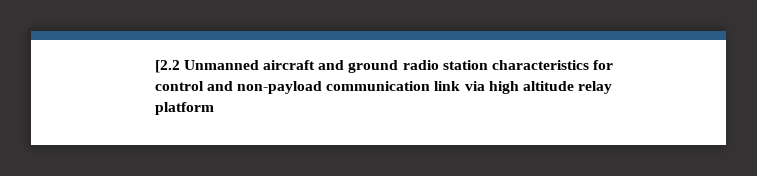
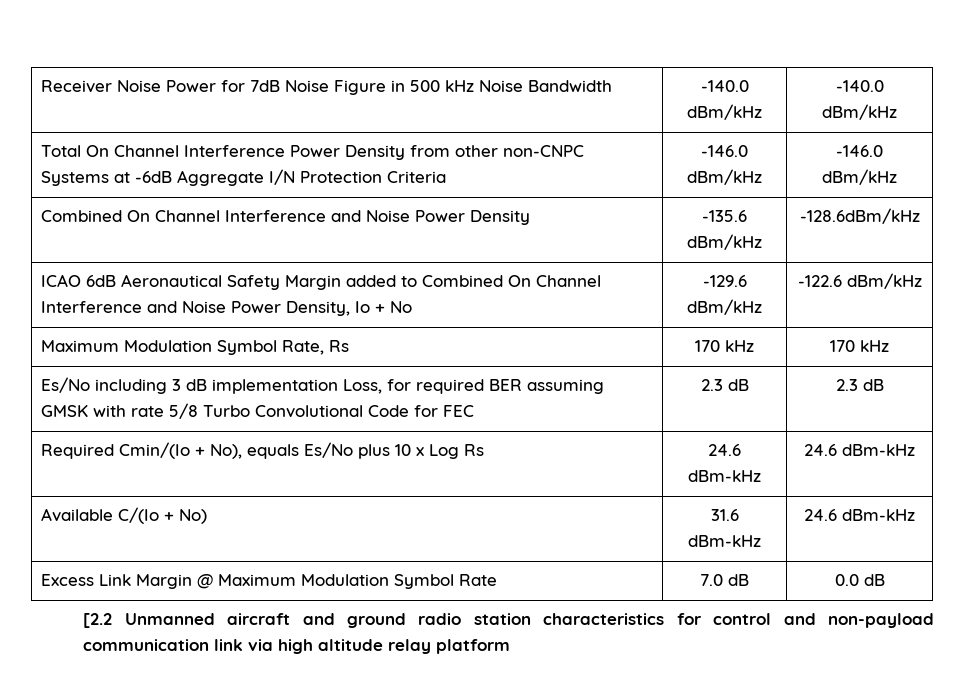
+ Receiver Noise Power for 7dB Noise Figure in 500 kHz Noise Bandwidth | -140.0 dBm/kHz | -140.0 dBm/kHz
+ Total On Channel Interference Power Density from other non-CNPC Systems at -6dB Aggregate I/N Protection Criteria | -146.0 dBm/kHz | -146.0 dBm/kHz
+ Combined On Channel Interference and Noise Power Density | -135.6 dBm/kHz | -128.6dBm/kHz
+ ICAO 6dB Aeronautical Safety Margin added to Combined On Channel Interference and Noise Power Density, Io + No | -129.6 dBm/kHz | -122.6 dBm/kHz
+ Maximum Modulation Symbol Rate, Rs | 170 kHz | 170 kHz
+ Es/No including 3 dB implementation Loss, for required BER assuming GMSK with rate 5/8 Turbo Convolutional Code for FEC | 2.3 dB | 2.3 dB
+ Required Cmin/(Io + No), equals Es/No plus 10 x Log Rs | 24.6 dBm-kHz | 24.6 dBm-kHz
+ Available C/(Io + No) | 31.6 dBm-kHz | 24.6 dBm-kHz
+ Excess Link Margin @ Maximum Modulation Symbol Rate | 7.0 dB | 0.0 dB

